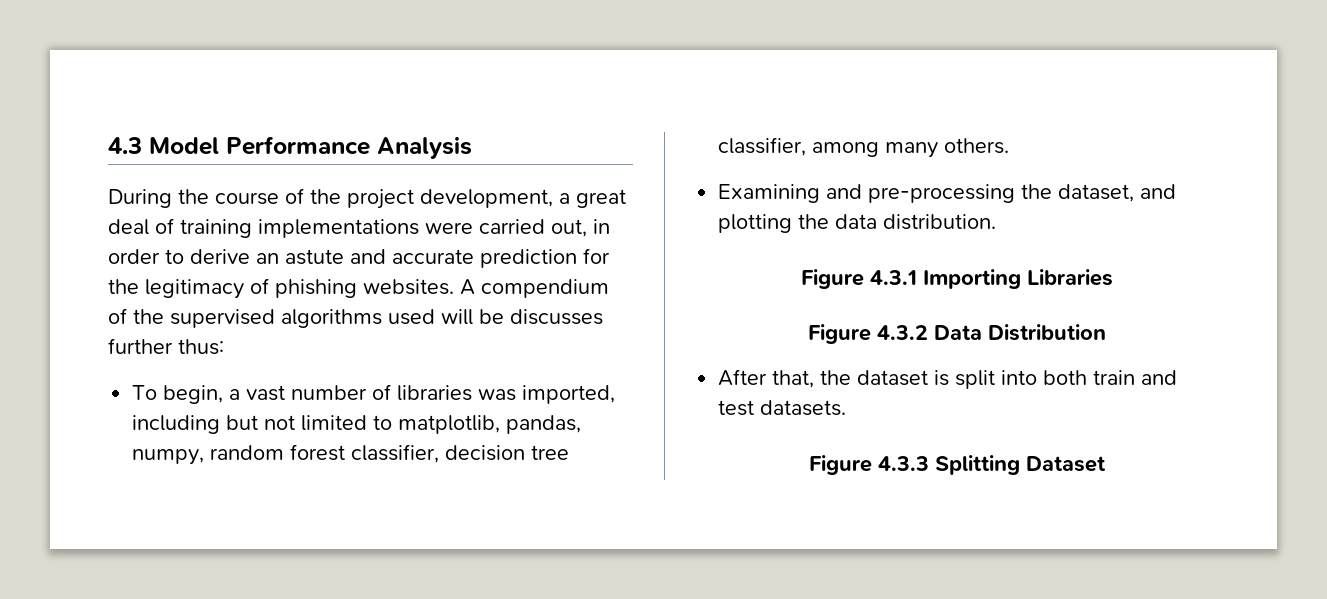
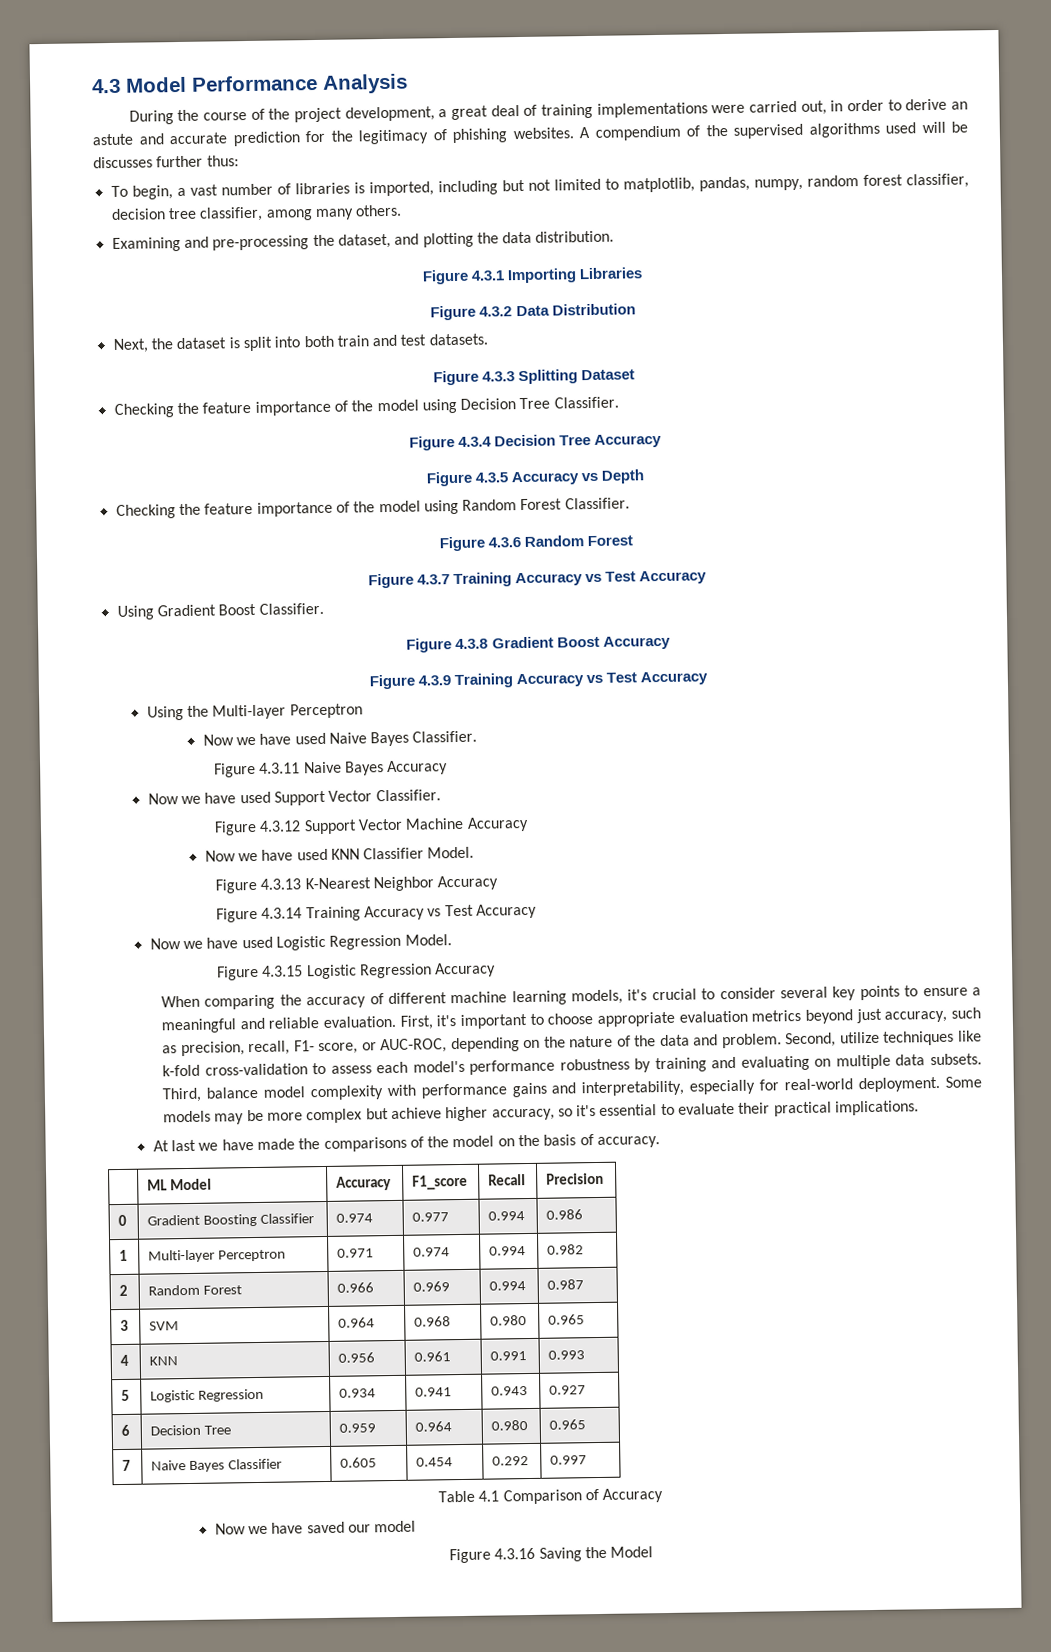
- To begin, a vast number of libraries was imported, including but not limited to matplotlib, pandas, numpy, random forest classifier, decision tree classifier, among many others.
+ To begin, a vast number of libraries is imported, including but not limited to matplotlib, pandas, numpy, random forest classifier, decision tree classifier, among many others.
- After that, the dataset is split into both train and test datasets.
+ Next, the dataset is split into both train and test datasets.
+ Checking the feature importance of the model using Decision Tree Classifier.
+ Figure 4.3.4 Decision Tree Accuracy
+ Figure 4.3.5 Accuracy vs Depth
+ Checking the feature importance of the model using Random Forest Classifier.
+ Figure 4.3.6 Random Forest
+ Figure 4.3.7 Training Accuracy vs Test Accuracy
+ Using Gradient Boost Classifier.
+ Figure 4.3.8 Gradient Boost Accuracy
+ Figure 4.3.9 Training Accuracy vs Test Accuracy
+ Using the Multi-layer Perceptron
+ Now we have used Naive Bayes Classifier.
+ Figure 4.3.11 Naive Bayes Accuracy
+ Now we have used Support Vector Classifier.
+ Figure 4.3.12 Support Vector Machine Accuracy
+ Now we have used KNN Classifier Model.
+ Figure 4.3.13 K-Nearest Neighbor Accuracy
+ Figure 4.3.14 Training Accuracy vs Test Accuracy
+ Now we have used Logistic Regression Model.
+ Figure 4.3.15 Logistic Regression Accuracy
+ When comparing the accuracy of different machine learning models, it's crucial to consider several key points to ensure a meaningful and reliable evaluation. First, it's important to choose appropriate evaluation metrics beyond just accuracy, such as precision, recall, F1- score, or AUC-ROC, depending on the nature of the data and problem. Second, utilize techniques like k-fold cross-validation to assess each model's performance robustness by training and evaluating on multiple data subsets. Third, balance model complexity with performance gains and interpretability, especially for real-world deployment. Some models may be more complex but achieve higher accuracy, so it's essential to evaluate their practical implications.
+ At last we have made the comparisons of the model on the basis of accuracy.
+ | ML Model | Accuracy | F1_score | Recall | Precision
+ 0 | Gradient Boosting Classifier | 0.974 | 0.977 | 0.994 | 0.986
+ 1 | Multi-layer Perceptron | 0.971 | 0.974 | 0.994 | 0.982
+ 2 | Random Forest | 0.966 | 0.969 | 0.994 | 0.987
+ 3 | SVM | 0.964 | 0.968 | 0.980 | 0.965
+ 4 | KNN | 0.956 | 0.961 | 0.991 | 0.993
+ 5 | Logistic Regression | 0.934 | 0.941 | 0.943 | 0.927
+ 6 | Decision Tree | 0.959 | 0.964 | 0.980 | 0.965
+ 7 | Naive Bayes Classifier | 0.605 | 0.454 | 0.292 | 0.997
+ Table 4.1 Comparison of Accuracy
+ Now we have saved our model
+ Figure 4.3.16 Saving the Model

